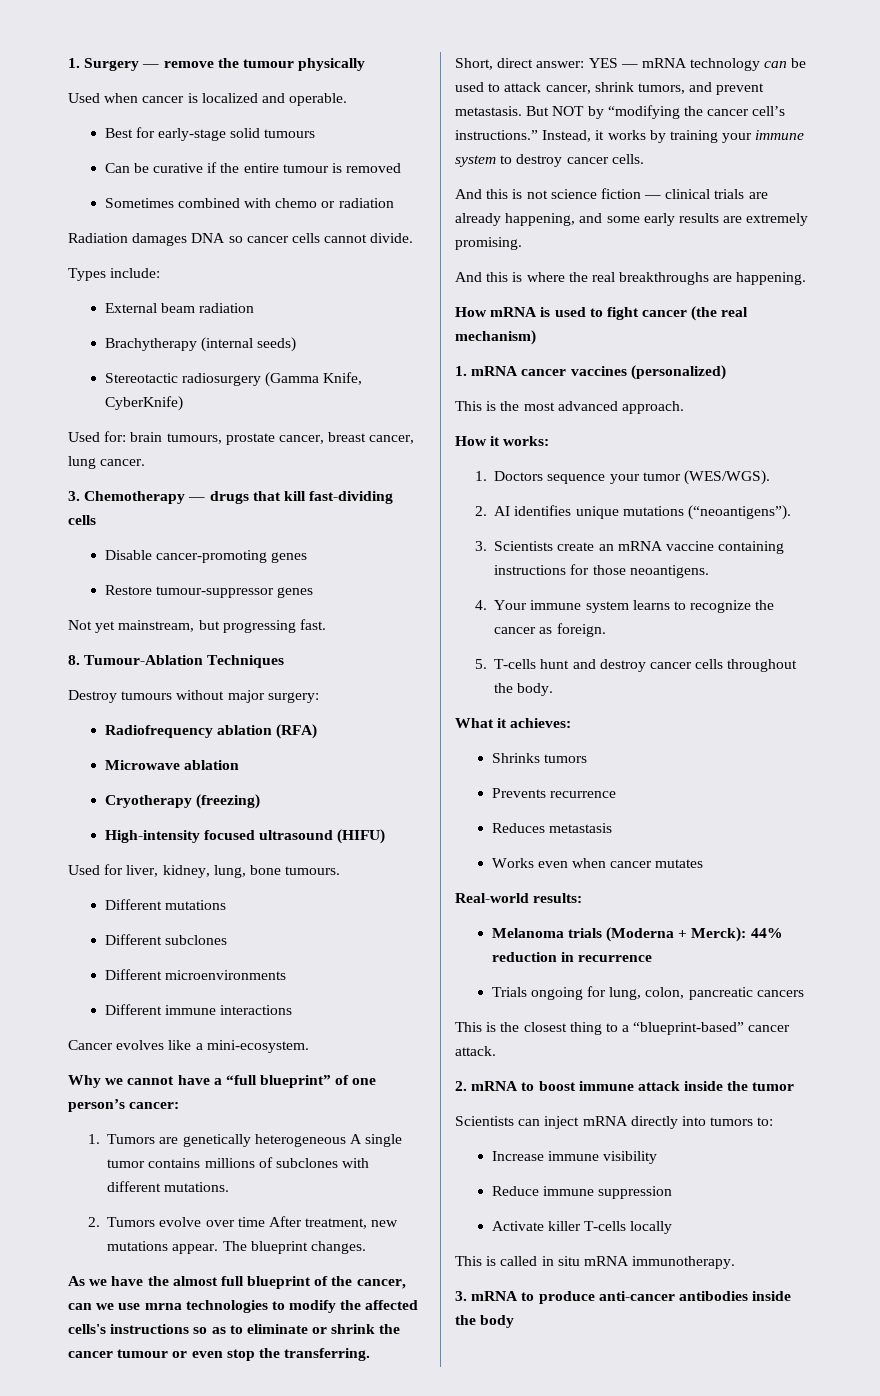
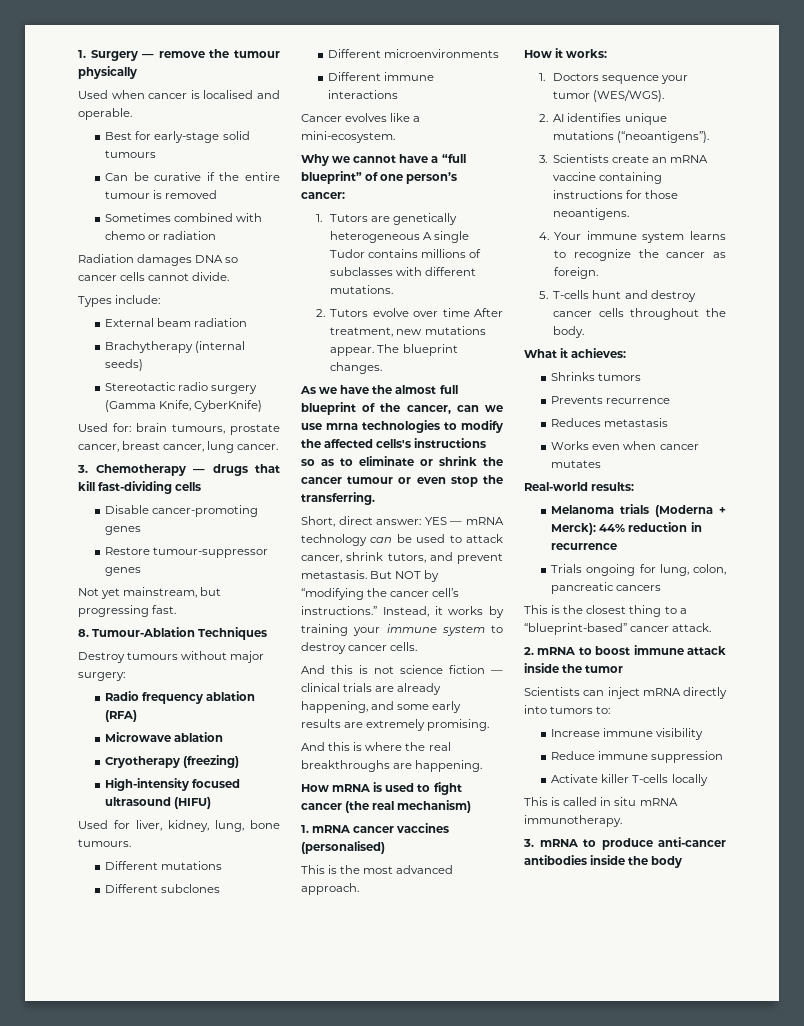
- Used when cancer is localized and operable.
+ Used when cancer is localised and operable.
- Stereotactic radiosurgery (Gamma Knife, CyberKnife)
+ Stereotactic radio surgery (Gamma Knife, CyberKnife)
- Radiofrequency ablation (RFA)
+ Radio frequency ablation (RFA)
- 1. Tumors are genetically heterogeneous A single tumor contains millions of subclones with different mutations.
+ 1. Tutors are genetically heterogeneous A single Tudor contains millions of subclasses with different mutations.
- 2. Tumors evolve over time After treatment, new mutations appear.
+ 2. Tutors evolve over time After treatment, new mutations appear.
- Short, direct answer: YES — mRNA technology can be used to attack cancer, shrink tumors, and prevent metastasis.
+ Short, direct answer: YES — mRNA technology can be used to attack cancer, shrink tutors, and prevent metastasis.
- 1. mRNA cancer vaccines (personalized)
+ 1. mRNA cancer vaccines (personalised)

